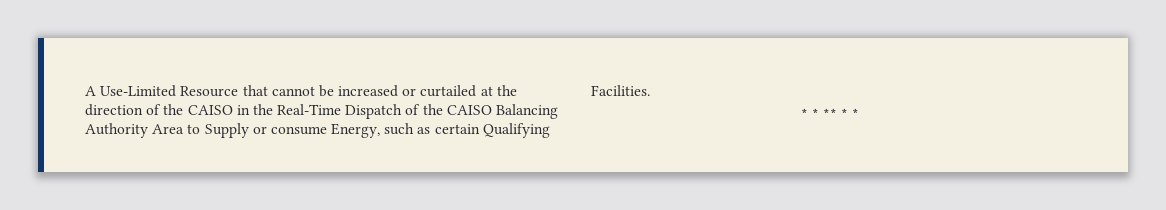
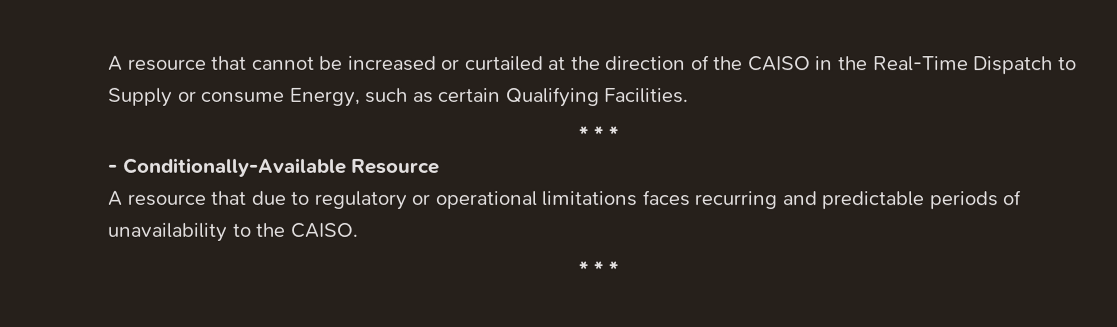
- A Use-Limited Resource that cannot be increased or curtailed at the direction of the CAISO in the Real-Time Dispatch of the CAISO Balancing Authority Area to Supply or consume Energy, such as certain Qualifying Facilities.
- * * ** * *
+ A resource that cannot be increased or curtailed at the direction of the CAISO in the Real-Time Dispatch to Supply or consume Energy, such as certain Qualifying Facilities.
+ * * *
+ - Conditionally-Available Resource
+ A resource that due to regulatory or operational limitations faces recurring and predictable periods of unavailability to the CAISO.
+ * * *

